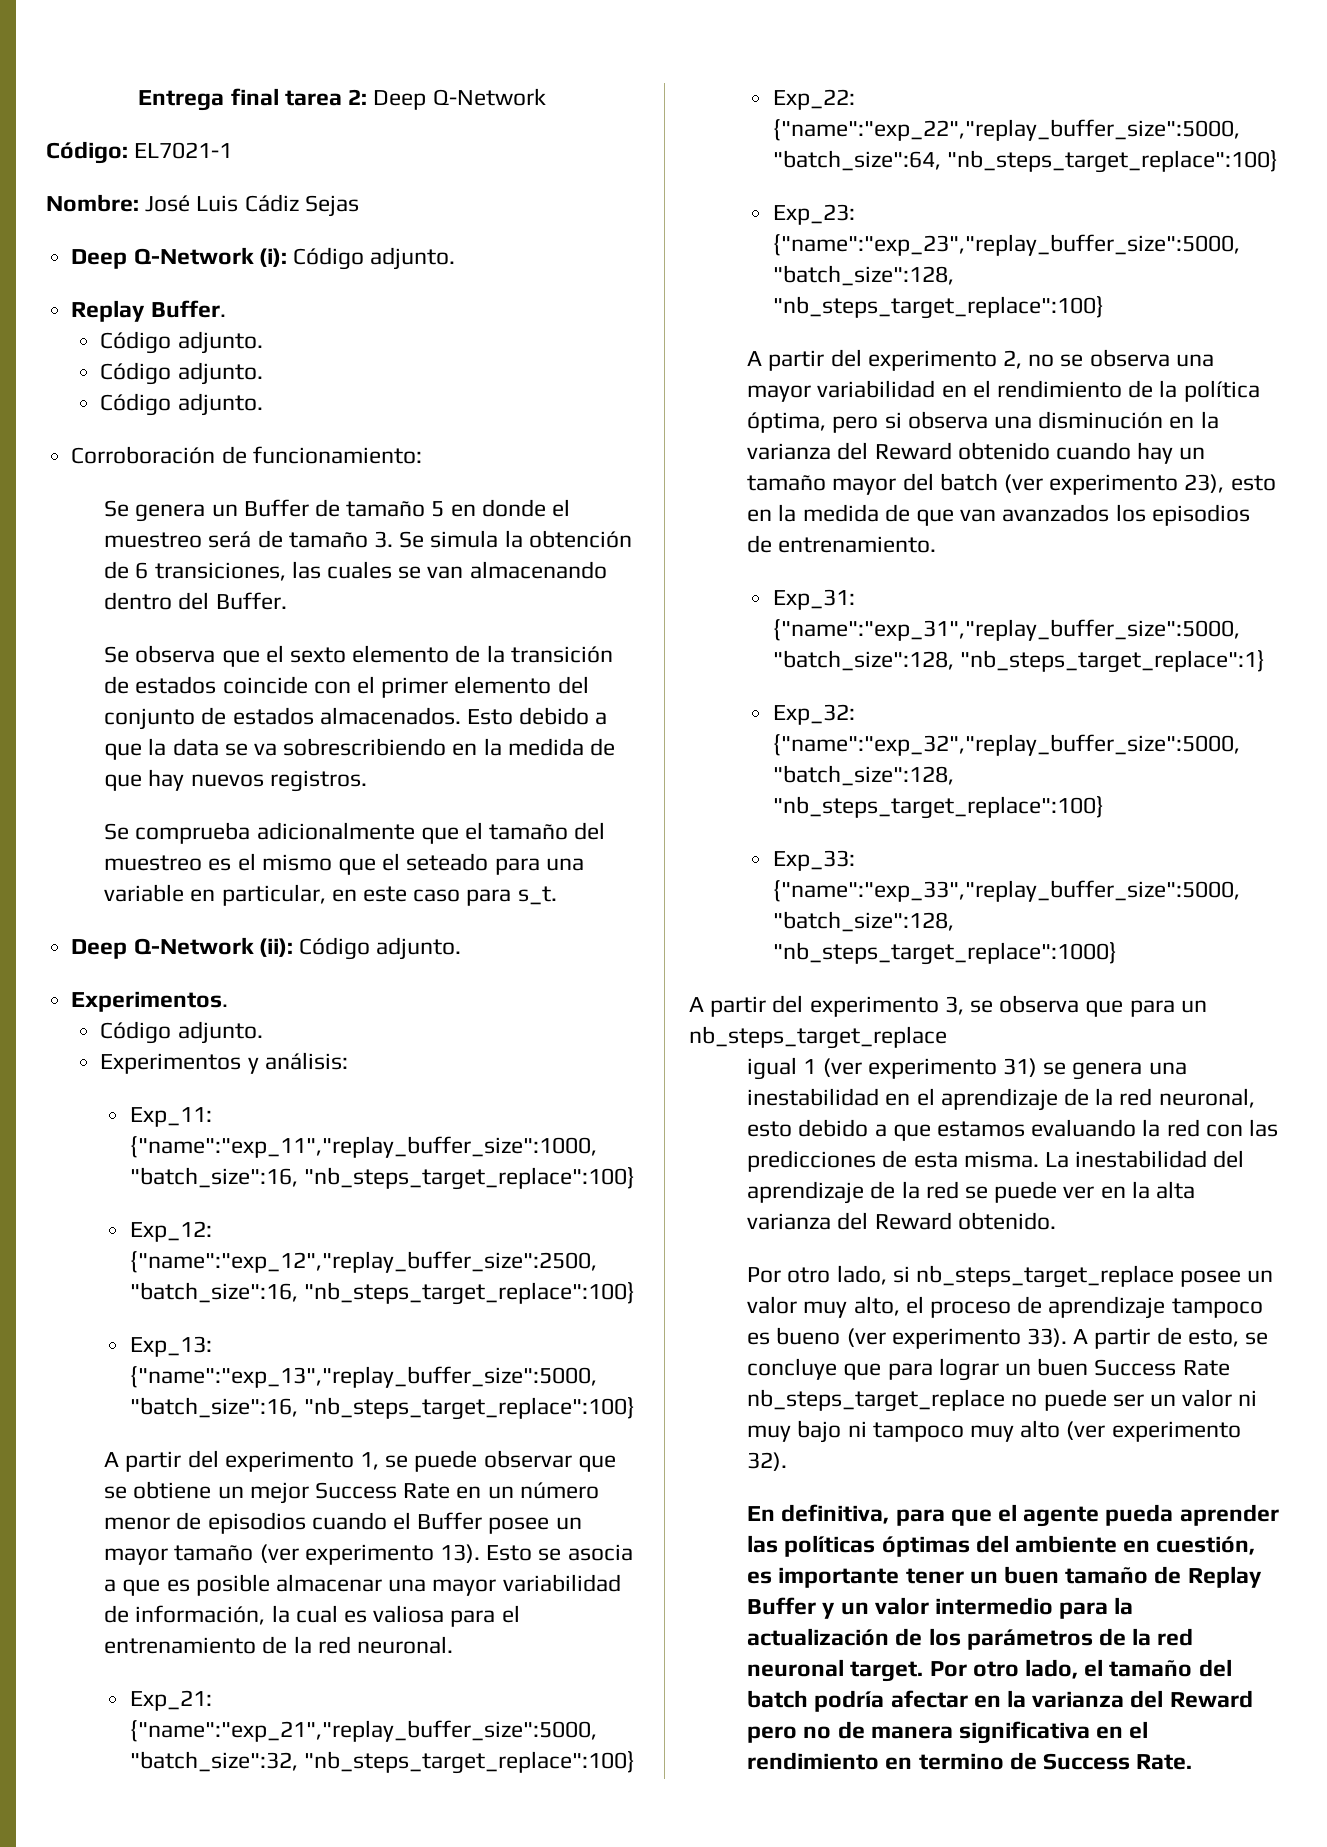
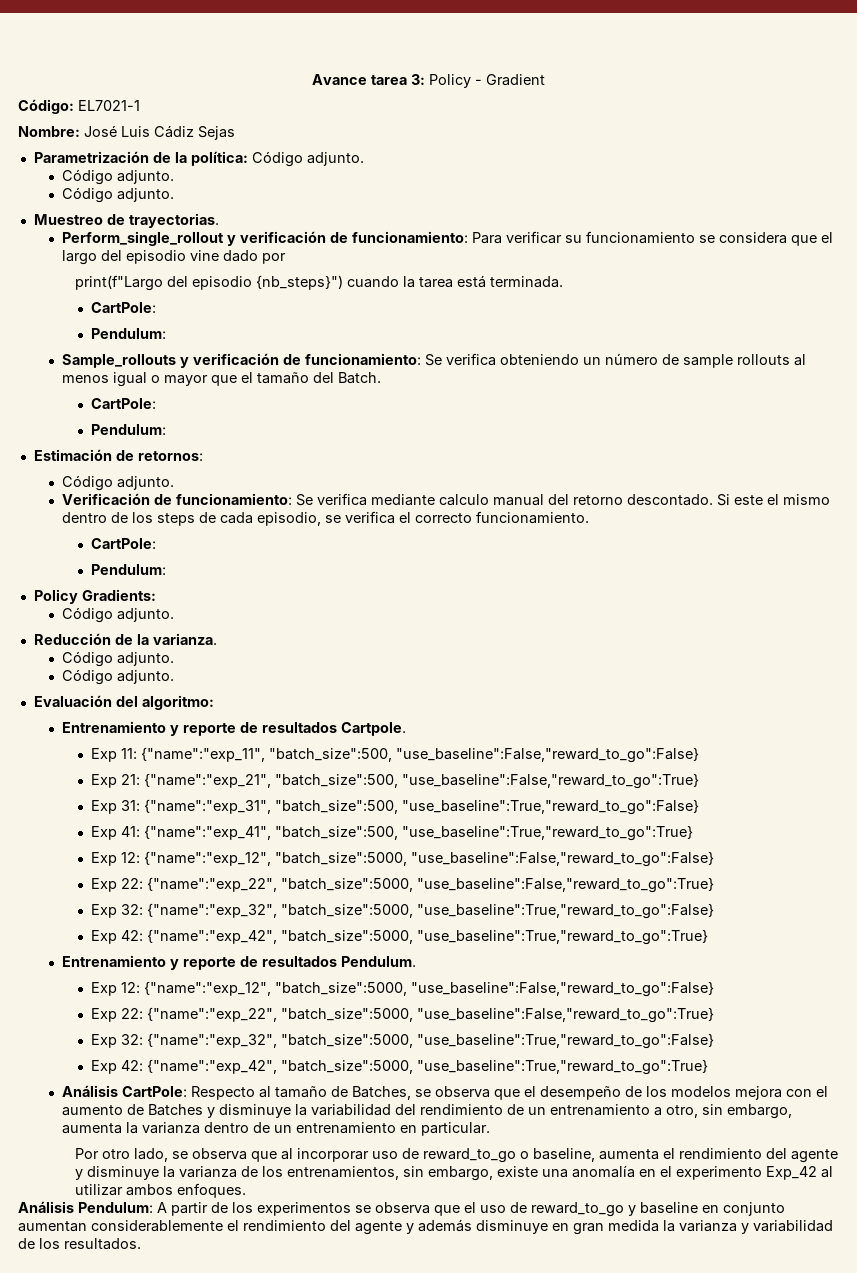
- Entrega final tarea 2: Deep Q-Network
+ Avance tarea 3: Policy - Gradient
- Deep Q-Network (i): Código adjunto.
- Replay Buffer.
- Código adjunto.
+ Parametrización de la política: Código adjunto.
- Corroboración de funcionamiento:
- Se genera un Buffer de tamaño 5 en donde el muestreo será de tamaño 3. Se simula la obtención de 6 transiciones, las cuales se van almacenando dentro del Buffer.
- Se observa que el sexto elemento de la transición de estados coincide con el primer elemento del conjunto de estados almacenados. Esto debido a que la data se va sobrescribiendo en la medida de que hay nuevos registros.
- Se comprueba adicionalmente que el tamaño del muestreo es el mismo que el seteado para una variable en particular, en este caso para s_t.
- Deep Q-Network (ii): Código adjunto.
- Experimentos.
+ Muestreo de trayectorias.
+ Perform_single_rollout y verificación de funcionamiento: Para verificar su funcionamiento se considera que el largo del episodio vine dado por
+ print(f"Largo del episodio {nb_steps}") cuando la tarea está terminada.
+ CartPole:
+ Pendulum:
+ Sample_rollouts y verificación de funcionamiento: Se verifica obteniendo un número de sample rollouts al menos igual o mayor que el tamaño del Batch.
+ CartPole:
+ Pendulum:
+ Estimación de retornos:
  Código adjunto.
- Experimentos y análisis:
- Exp_11: {"name":"exp_11","replay_buffer_size":1000, "batch_size":16, "nb_steps_target_replace":100}
- Exp_12: {"name":"exp_12","replay_buffer_size":2500, "batch_size":16, "nb_steps_target_replace":100}
- Exp_13: {"name":"exp_13","replay_buffer_size":5000, "batch_size":16, "nb_steps_target_replace":100}
- A partir del experimento 1, se puede observar que se obtiene un mejor Success Rate en un número menor de episodios cuando el Buffer posee un mayor tamaño (ver experimento 13). Esto se asocia a que es posible almacenar una mayor variabilidad de información, la cual es valiosa para el entrenamiento de la red neuronal.
- Exp_21: {"name":"exp_21","replay_buffer_size":5000, "batch_size":32, "nb_steps_target_replace":100}
- Exp_22: {"name":"exp_22","replay_buffer_size":5000, "batch_size":64, "nb_steps_target_replace":100}
- Exp_23: {"name":"exp_23","replay_buffer_size":5000, "batch_size":128, "nb_steps_target_replace":100}
- A partir del experimento 2, no se observa una mayor variabilidad en el rendimiento de la política óptima, pero si observa una disminución en la varianza del Reward obtenido cuando hay un tamaño mayor del batch (ver experimento 23), esto en la medida de que van avanzados los episodios de entrenamiento.
- Exp_31: {"name":"exp_31","replay_buffer_size":5000, "batch_size":128, "nb_steps_target_replace":1}
- Exp_32: {"name":"exp_32","replay_buffer_size":5000, "batch_size":128, "nb_steps_target_replace":100}
- Exp_33: {"name":"exp_33","replay_buffer_size":5000, "batch_size":128, "nb_steps_target_replace":1000}
- A partir del experimento 3, se observa que para un nb_steps_target_replace
- igual 1 (ver experimento 31) se genera una inestabilidad en el aprendizaje de la red neuronal, esto debido a que estamos evaluando la red con las predicciones de esta misma. La inestabilidad del aprendizaje de la red se puede ver en la alta varianza del Reward obtenido.
- Por otro lado, si nb_steps_target_replace posee un valor muy alto, el proceso de aprendizaje tampoco es bueno (ver experimento 33). A partir de esto, se concluye que para lograr un buen Success Rate nb_steps_target_replace no puede ser un valor ni muy bajo ni tampoco muy alto (ver experimento 32).
- En definitiva, para que el agente pueda aprender las políticas óptimas del ambiente en cuestión, es importante tener un buen tamaño de Replay Buffer y un valor intermedio para la actualización de los parámetros de la red neuronal target. Por otro lado, el tamaño del batch podría afectar en la varianza del Reward pero no de manera significativa en el rendimiento en termino de Success Rate.
+ Verificación de funcionamiento: Se verifica mediante calculo manual del retorno descontado. Si este el mismo dentro de los steps de cada episodio, se verifica el correcto funcionamiento.
+ CartPole:
+ Pendulum:
+ Policy Gradients:
+ Código adjunto.
+ Reducción de la varianza.
+ Código adjunto.
+ Código adjunto.
+ Evaluación del algoritmo:
+ Entrenamiento y reporte de resultados Cartpole.
+ Exp 11: {"name":"exp_11", "batch_size":500, "use_baseline":False,"reward_to_go":False}
+ Exp 21: {"name":"exp_21", "batch_size":500, "use_baseline":False,"reward_to_go":True}
+ Exp 31: {"name":"exp_31", "batch_size":500, "use_baseline":True,"reward_to_go":False}
+ Exp 41: {"name":"exp_41", "batch_size":500, "use_baseline":True,"reward_to_go":True}
+ Exp 12: {"name":"exp_12", "batch_size":5000, "use_baseline":False,"reward_to_go":False}
+ Exp 22: {"name":"exp_22", "batch_size":5000, "use_baseline":False,"reward_to_go":True}
+ Exp 32: {"name":"exp_32", "batch_size":5000, "use_baseline":True,"reward_to_go":False}
+ Exp 42: {"name":"exp_42", "batch_size":5000, "use_baseline":True,"reward_to_go":True}
+ Entrenamiento y reporte de resultados Pendulum.
+ Exp 12: {"name":"exp_12", "batch_size":5000, "use_baseline":False,"reward_to_go":False}
+ Exp 22: {"name":"exp_22", "batch_size":5000, "use_baseline":False,"reward_to_go":True}
+ Exp 32: {"name":"exp_32", "batch_size":5000, "use_baseline":True,"reward_to_go":False}
+ Exp 42: {"name":"exp_42", "batch_size":5000, "use_baseline":True,"reward_to_go":True}
+ Análisis CartPole: Respecto al tamaño de Batches, se observa que el desempeño de los modelos mejora con el aumento de Batches y disminuye la variabilidad del rendimiento de un entrenamiento a otro, sin embargo, aumenta la varianza dentro de un entrenamiento en particular.
+ Por otro lado, se observa que al incorporar uso de reward_to_go o baseline, aumenta el rendimiento del agente y disminuye la varianza de los entrenamientos, sin embargo, existe una anomalía en el experimento Exp_42 al utilizar ambos enfoques.
+ Análisis Pendulum: A partir de los experimentos se observa que el uso de reward_to_go y baseline en conjunto aumentan considerablemente el rendimiento del agente y además disminuye en gran medida la varianza y variabilidad de los resultados.

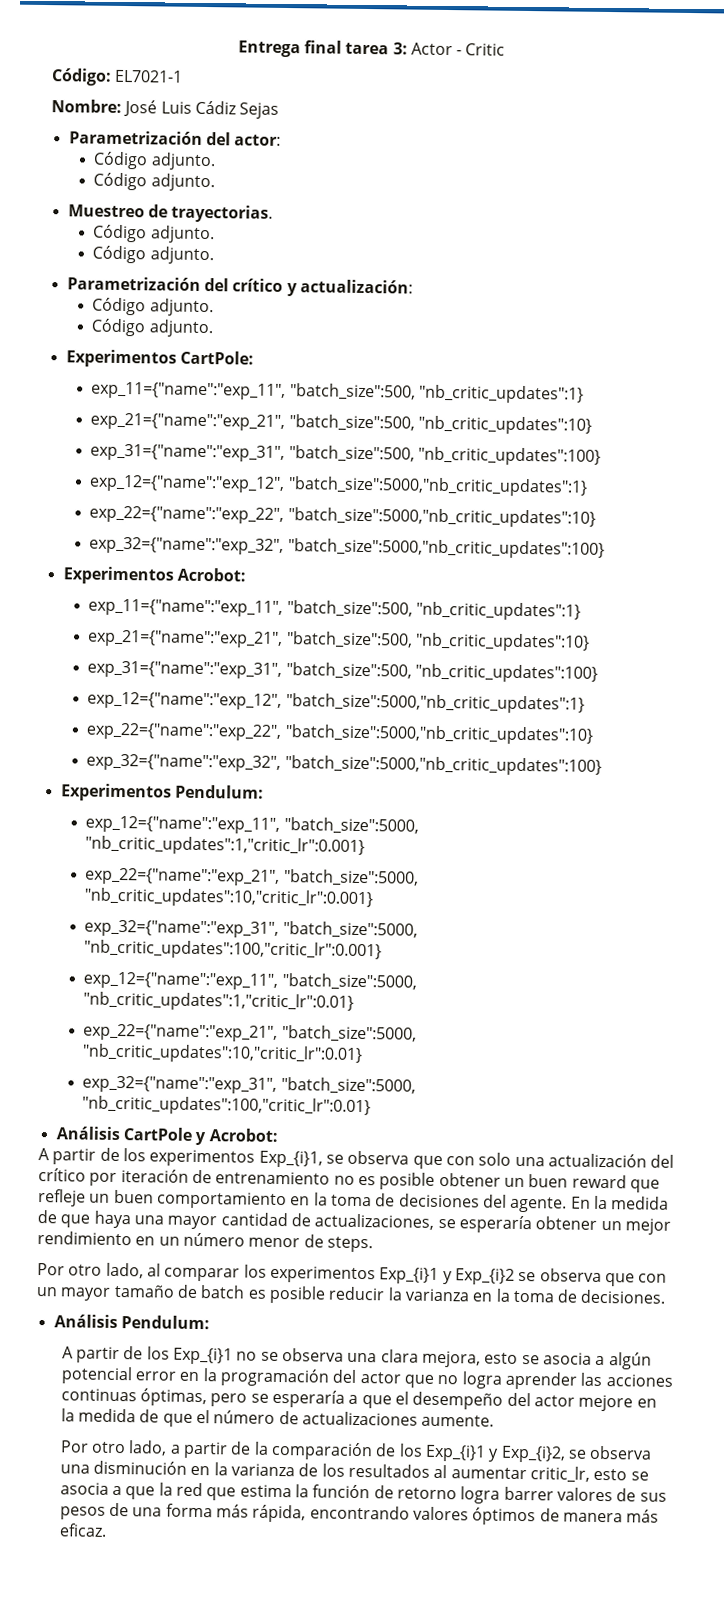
- Avance tarea 3: Policy - Gradient
+ Entrega final tarea 3: Actor - Critic
- Parametrización de la política: Código adjunto.
+ Parametrización del actor:
  Muestreo de trayectorias.
- Perform_single_rollout y verificación de funcionamiento: Para verificar su funcionamiento se considera que el largo del episodio vine dado por
- print(f"Largo del episodio {nb_steps}") cuando la tarea está terminada.
- CartPole:
- Pendulum:
- Sample_rollouts y verificación de funcionamiento: Se verifica obteniendo un número de sample rollouts al menos igual o mayor que el tamaño del Batch.
- CartPole:
- Pendulum:
- Estimación de retornos:
- Código adjunto.
- Verificación de funcionamiento: Se verifica mediante calculo manual del retorno descontado. Si este el mismo dentro de los steps de cada episodio, se verifica el correcto funcionamiento.
- CartPole:
- Pendulum:
- Policy Gradients:
- Código adjunto.
- Reducción de la varianza.
  Código adjunto.
  Código adjunto.
- Evaluación del algoritmo:
- Entrenamiento y reporte de resultados Cartpole.
- Exp 11: {"name":"exp_11", "batch_size":500, "use_baseline":False,"reward_to_go":False}
- Exp 21: {"name":"exp_21", "batch_size":500, "use_baseline":False,"reward_to_go":True}
- Exp 31: {"name":"exp_31", "batch_size":500, "use_baseline":True,"reward_to_go":False}
- Exp 41: {"name":"exp_41", "batch_size":500, "use_baseline":True,"reward_to_go":True}
- Exp 12: {"name":"exp_12", "batch_size":5000, "use_baseline":False,"reward_to_go":False}
- Exp 22: {"name":"exp_22", "batch_size":5000, "use_baseline":False,"reward_to_go":True}
- Exp 32: {"name":"exp_32", "batch_size":5000, "use_baseline":True,"reward_to_go":False}
- Exp 42: {"name":"exp_42", "batch_size":5000, "use_baseline":True,"reward_to_go":True}
- Entrenamiento y reporte de resultados Pendulum.
- Exp 12: {"name":"exp_12", "batch_size":5000, "use_baseline":False,"reward_to_go":False}
- Exp 22: {"name":"exp_22", "batch_size":5000, "use_baseline":False,"reward_to_go":True}
- Exp 32: {"name":"exp_32", "batch_size":5000, "use_baseline":True,"reward_to_go":False}
- Exp 42: {"name":"exp_42", "batch_size":5000, "use_baseline":True,"reward_to_go":True}
- Análisis CartPole: Respecto al tamaño de Batches, se observa que el desempeño de los modelos mejora con el aumento de Batches y disminuye la variabilidad del rendimiento de un entrenamiento a otro, sin embargo, aumenta la varianza dentro de un entrenamiento en particular.
- Por otro lado, se observa que al incorporar uso de reward_to_go o baseline, aumenta el rendimiento del agente y disminuye la varianza de los entrenamientos, sin embargo, existe una anomalía en el experimento Exp_42 al utilizar ambos enfoques.
- Análisis Pendulum: A partir de los experimentos se observa que el uso de reward_to_go y baseline en conjunto aumentan considerablemente el rendimiento del agente y además disminuye en gran medida la varianza y variabilidad de los resultados.
+ Parametrización del crítico y actualización:
+ Código adjunto.
+ Código adjunto.
+ Experimentos CartPole:
+ exp_11={"name":"exp_11", "batch_size":500, "nb_critic_updates":1}
+ exp_21={"name":"exp_21", "batch_size":500, "nb_critic_updates":10}
+ exp_31={"name":"exp_31", "batch_size":500, "nb_critic_updates":100}
+ exp_12={"name":"exp_12", "batch_size":5000,"nb_critic_updates":1}
+ exp_22={"name":"exp_22", "batch_size":5000,"nb_critic_updates":10}
+ exp_32={"name":"exp_32", "batch_size":5000,"nb_critic_updates":100}
+ Experimentos Acrobot:
+ exp_11={"name":"exp_11", "batch_size":500, "nb_critic_updates":1}
+ exp_21={"name":"exp_21", "batch_size":500, "nb_critic_updates":10}
+ exp_31={"name":"exp_31", "batch_size":500, "nb_critic_updates":100}
+ exp_12={"name":"exp_12", "batch_size":5000,"nb_critic_updates":1}
+ exp_22={"name":"exp_22", "batch_size":5000,"nb_critic_updates":10}
+ exp_32={"name":"exp_32", "batch_size":5000,"nb_critic_updates":100}
+ Experimentos Pendulum:
+ exp_12={"name":"exp_11", "batch_size":5000, "nb_critic_updates":1,"critic_lr":0.001}
+ exp_22={"name":"exp_21", "batch_size":5000, "nb_critic_updates":10,"critic_lr":0.001}
+ exp_32={"name":"exp_31", "batch_size":5000, "nb_critic_updates":100,"critic_lr":0.001}
+ exp_12={"name":"exp_11", "batch_size":5000, "nb_critic_updates":1,"critic_lr":0.01}
+ exp_22={"name":"exp_21", "batch_size":5000, "nb_critic_updates":10,"critic_lr":0.01}
+ exp_32={"name":"exp_31", "batch_size":5000, "nb_critic_updates":100,"critic_lr":0.01}
+ Análisis CartPole y Acrobot:
+ A partir de los experimentos Exp_{i}1, se observa que con solo una actualización del crítico por iteración de entrenamiento no es posible obtener un buen reward que refleje un buen comportamiento en la toma de decisiones del agente. En la medida de que haya una mayor cantidad de actualizaciones, se esperaría obtener un mejor rendimiento en un número menor de steps.
+ Por otro lado, al comparar los experimentos Exp_{i}1 y Exp_{i}2 se observa que con un mayor tamaño de batch es posible reducir la varianza en la toma de decisiones.
+ Análisis Pendulum:
+ A partir de los Exp_{i}1 no se observa una clara mejora, esto se asocia a algún potencial error en la programación del actor que no logra aprender las acciones continuas óptimas, pero se esperaría a que el desempeño del actor mejore en la medida de que el número de actualizaciones aumente.
+ Por otro lado, a partir de la comparación de los Exp_{i}1 y Exp_{i}2, se observa una disminución en la varianza de los resultados al aumentar critic_lr, esto se asocia a que la red que estima la función de retorno logra barrer valores de sus pesos de una forma más rápida, encontrando valores óptimos de manera más eficaz.

